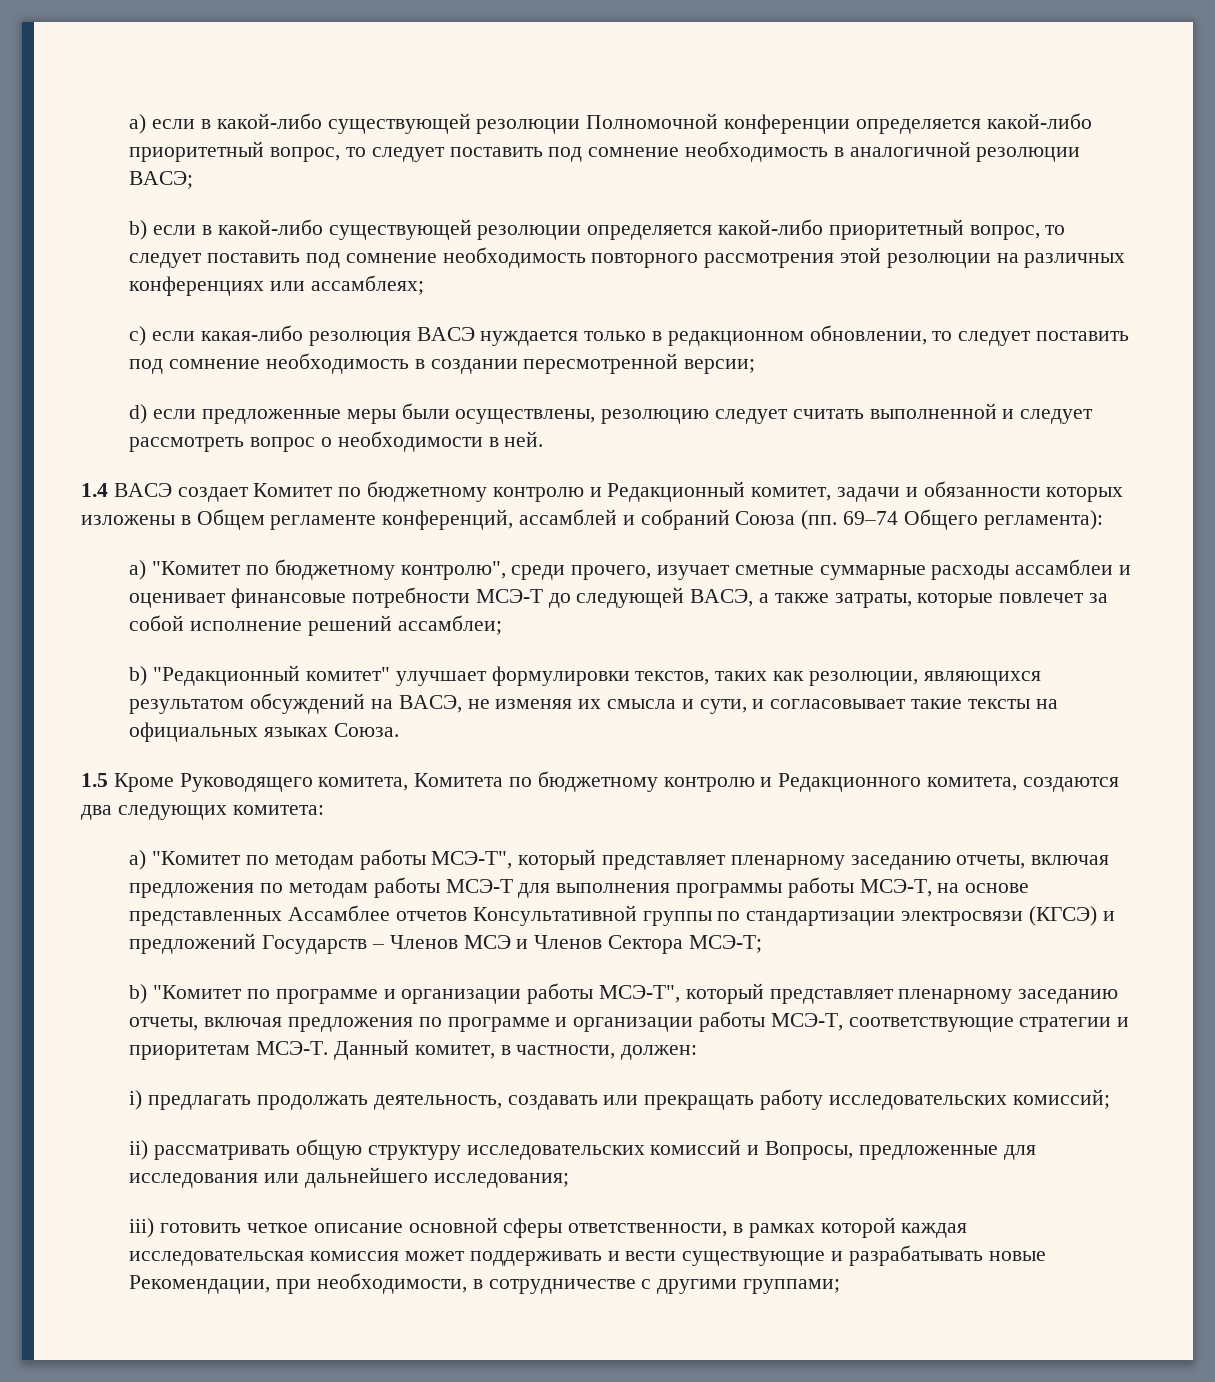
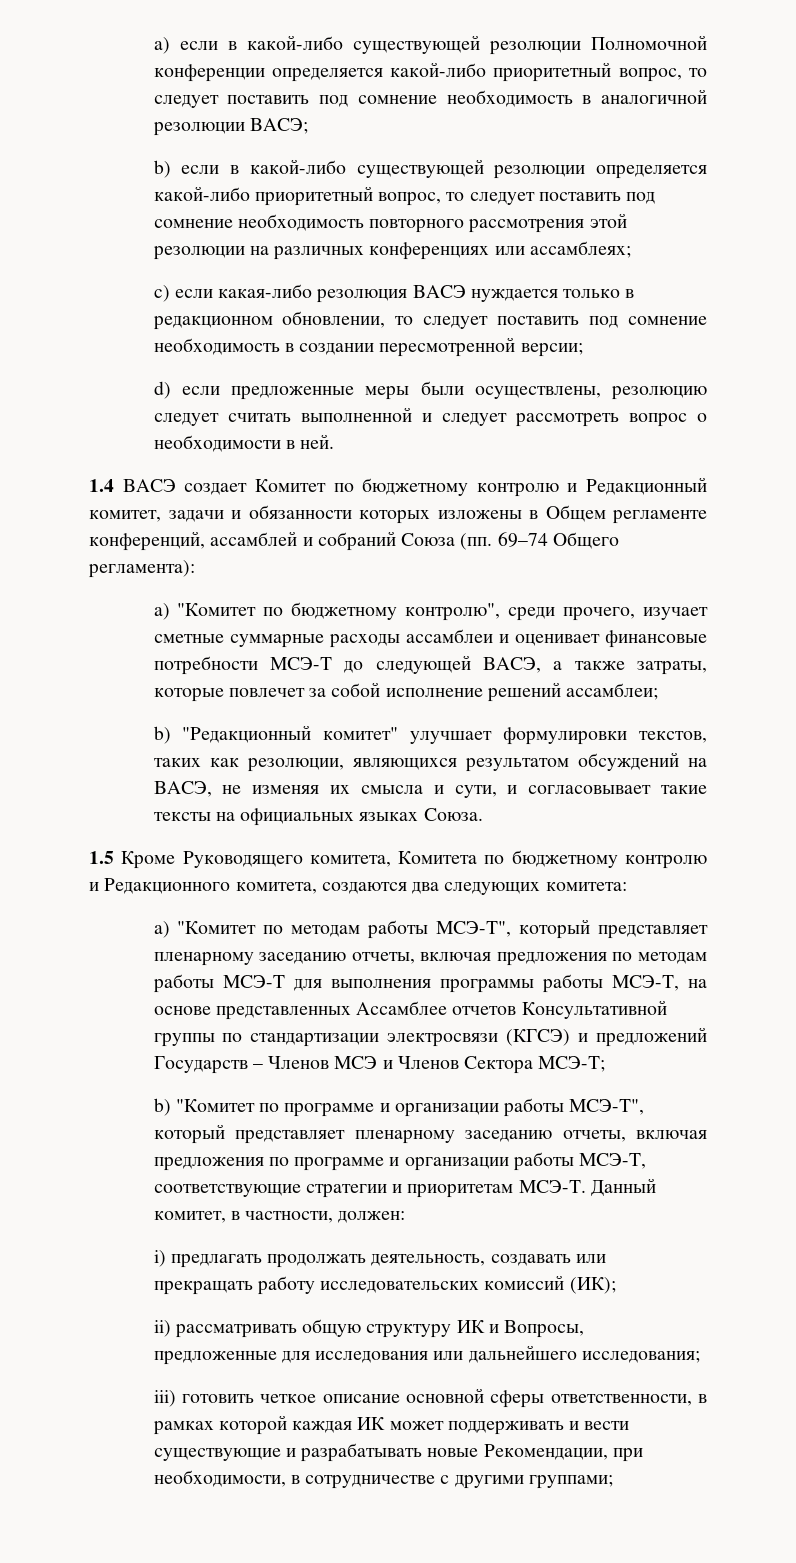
- i) предлагать продолжать деятельность, создавать или прекращать работу исследовательских комиссий;
+ i) предлагать продолжать деятельность, создавать или прекращать работу исследовательских комиссий (ИК);
- ii) рассматривать общую структуру исследовательских комиссий и Вопросы, предложенные для исследования или дальнейшего исследования;
+ ii) рассматривать общую структуру ИК и Вопросы, предложенные для исследования или дальнейшего исследования;
- iii) готовить четкое описание основной сферы ответственности, в рамках которой каждая исследовательская комиссия может поддерживать и вести существующие и разрабатывать новые Рекомендации, при необходимости, в сотрудничестве с другими группами;
+ iii) готовить четкое описание основной сферы ответственности, в рамках которой каждая ИК может поддерживать и вести существующие и разрабатывать новые Рекомендации, при необходимости, в сотрудничестве с другими группами;

